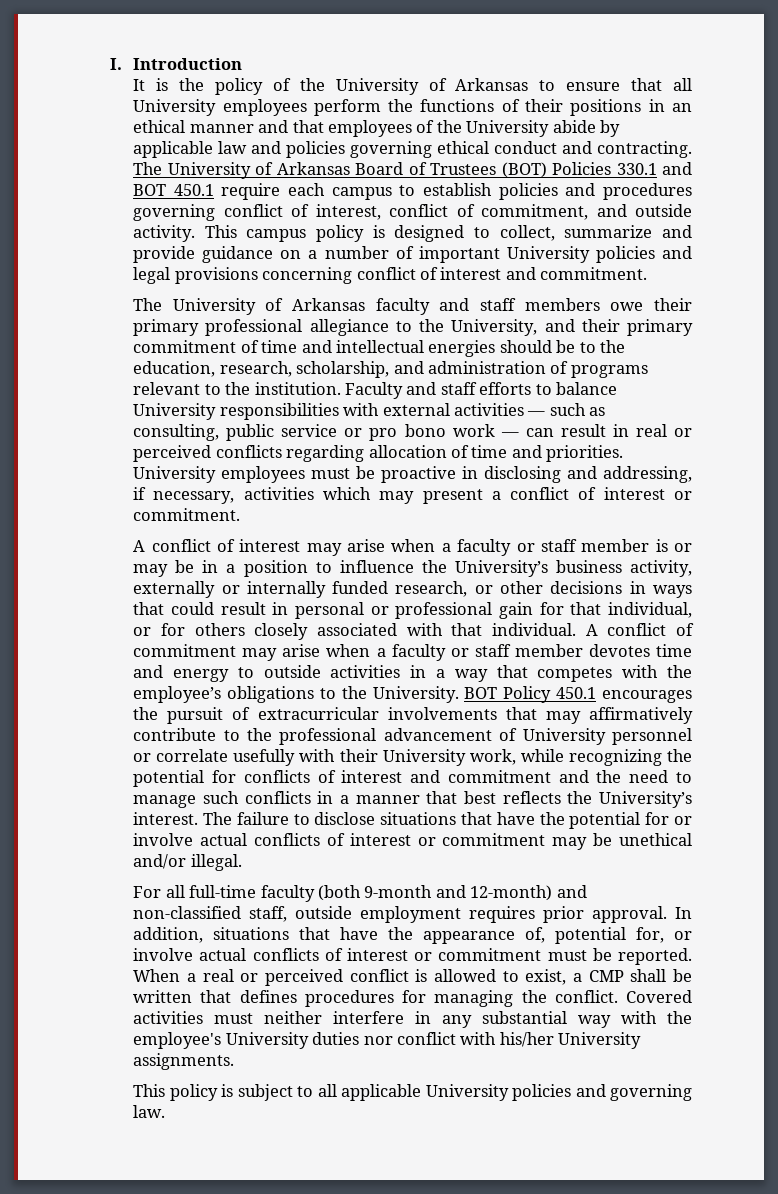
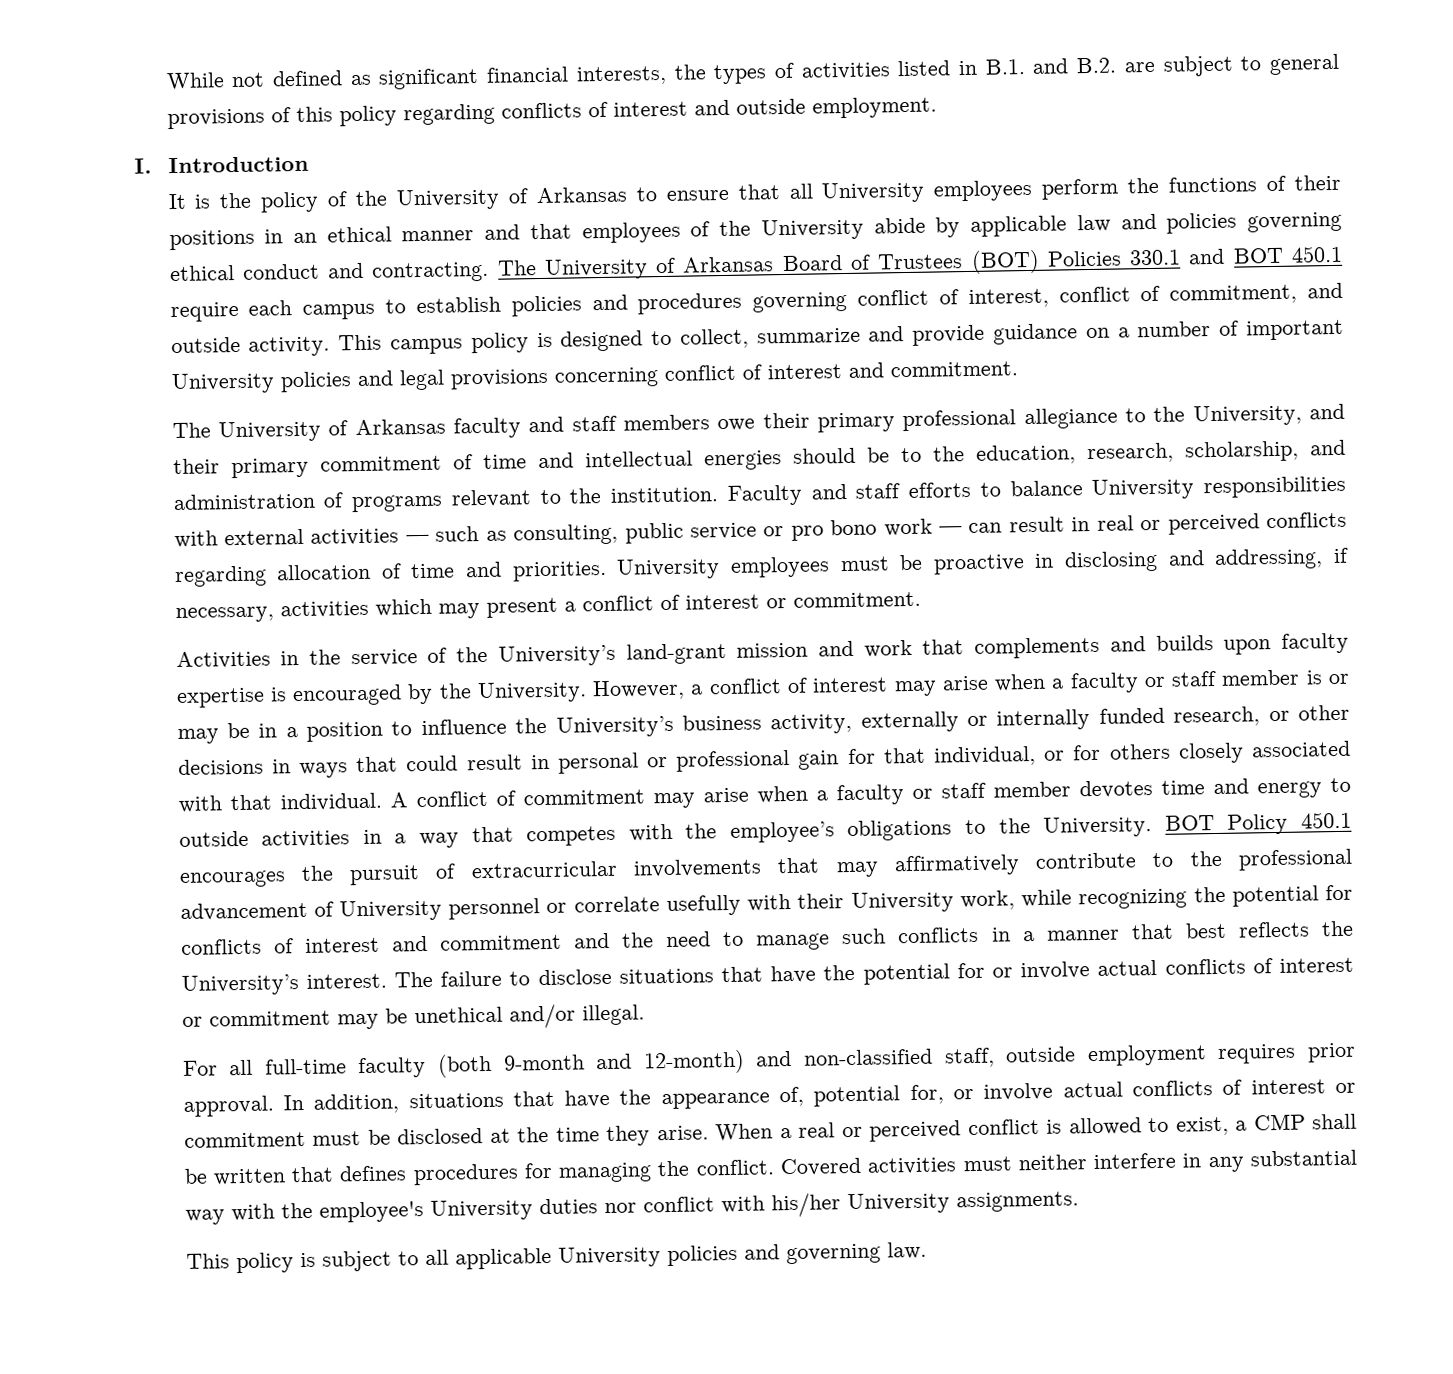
+ While not defined as significant financial interests, the types of activities listed in B.1. and B.2. are subject to general provisions of this policy regarding conflicts of interest and outside employment.
- A conflict of interest may arise when a faculty or staff member is or may be in a position to influence the University’s business activity, externally or internally funded research, or other decisions in ways that could result in personal or professional gain for that individual, or for others closely associated with that individual.
+ Activities in the service of the University’s land-grant mission and work that complements and builds upon faculty expertise is encouraged by the University. However, a conflict of interest may arise when a faculty or staff member is or may be in a position to influence the University’s business activity, externally or internally funded research, or other decisions in ways that could result in personal or professional gain for that individual, or for others closely associated with that individual.
- In addition, situations that have the appearance of, potential for, or involve actual conflicts of interest or commitment must be reported.
+ In addition, situations that have the appearance of, potential for, or involve actual conflicts of interest or commitment must be disclosed at the time they arise.

